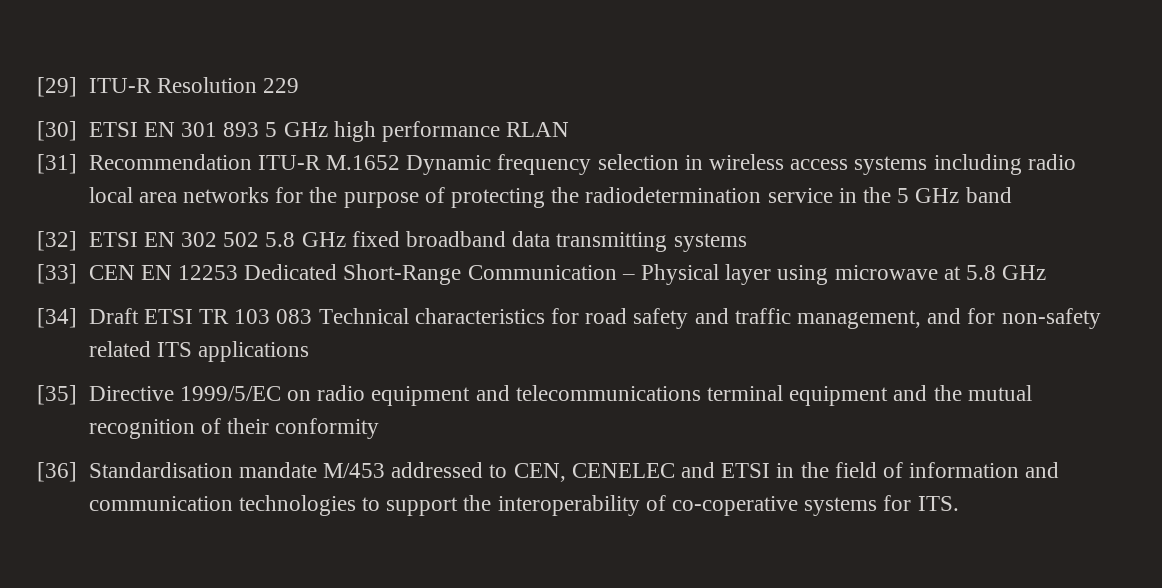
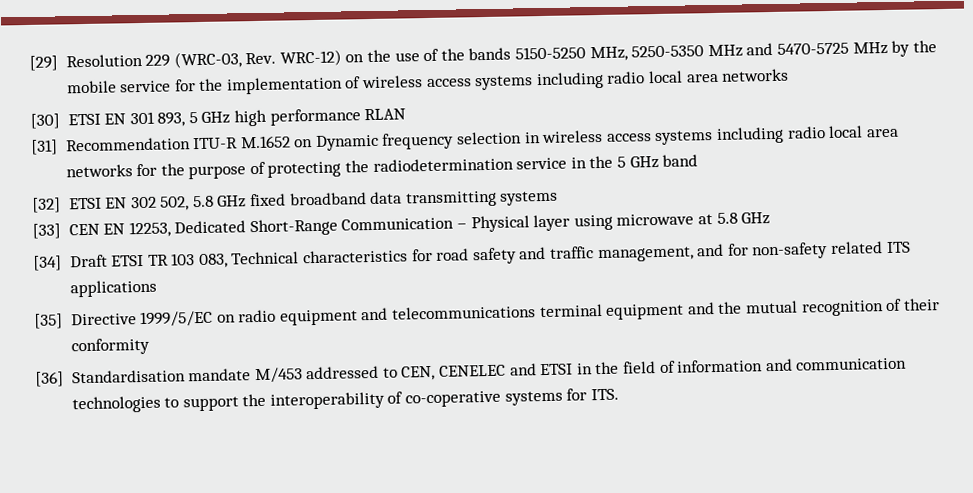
- [29] ITU-R Resolution 229
+ [29] Resolution 229 (WRC-03, Rev. WRC-12) on the use of the bands 5150-5250 MHz, 5250-5350 MHz and 5470-5725 MHz by the mobile service for the implementation of wireless access systems including radio local area networks
- [30] ETSI EN 301 893 5 GHz high performance RLAN
+ [30] ETSI EN 301 893, 5 GHz high performance RLAN
- [31] Recommendation ITU-R M.1652 Dynamic frequency selection in wireless access systems including radio local area networks for the purpose of protecting the radiodetermination service in the 5 GHz band
+ [31] Recommendation ITU-R M.1652 on Dynamic frequency selection in wireless access systems including radio local area networks for the purpose of protecting the radiodetermination service in the 5 GHz band
- [32] ETSI EN 302 502 5.8 GHz fixed broadband data transmitting systems
+ [32] ETSI EN 302 502, 5.8 GHz fixed broadband data transmitting systems
- [33] CEN EN 12253 Dedicated Short-Range Communication – Physical layer using microwave at 5.8 GHz
+ [33] CEN EN 12253, Dedicated Short-Range Communication – Physical layer using microwave at 5.8 GHz
- [34] Draft ETSI TR 103 083 Technical characteristics for road safety and traffic management, and for non-safety related ITS applications
+ [34] Draft ETSI TR 103 083, Technical characteristics for road safety and traffic management, and for non-safety related ITS applications

